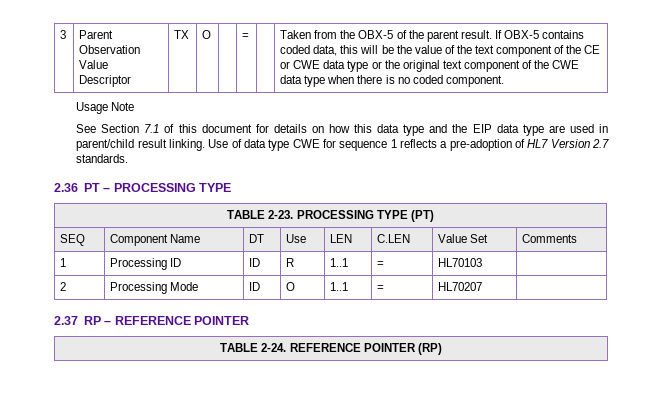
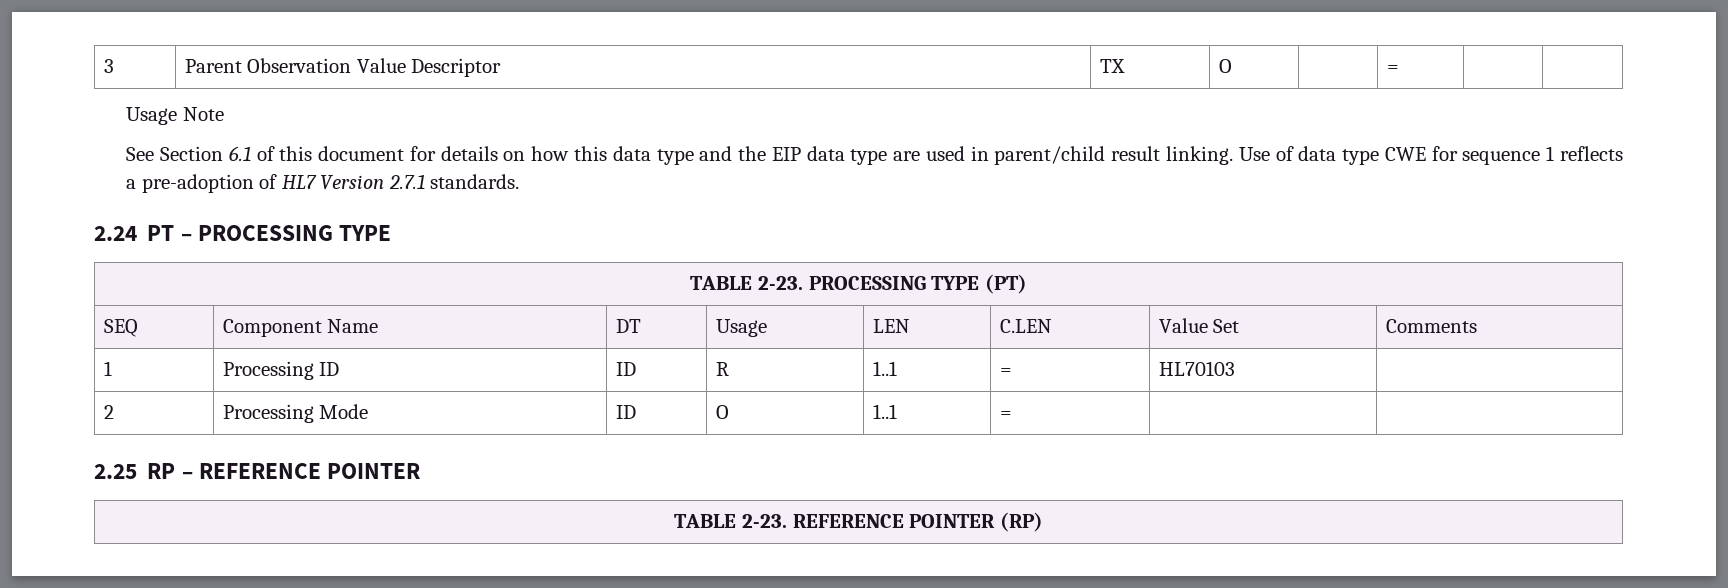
- Taken from the OBX-5 of the parent result. If OBX-5 contains coded data, this will be the value of the text component of the CE or CWE data type or the original text component of the CWE data type when there is no coded component.
- See Section 7.1 of this document for details on how this data type and the EIP data type are used in parent/child result linking.
+ See Section 6.1 of this document for details on how this data type and the EIP data type are used in parent/child result linking.
- Use of data type CWE for sequence 1 reflects a pre-adoption of HL7 Version 2.7 standards.
+ Use of data type CWE for sequence 1 reflects a pre-adoption of HL7 Version 2.7.1 standards.
- 2.36 PT – PROCESSING TYPE
+ 2.24 PT – PROCESSING TYPE
- SEQ | Component Name | DT | Use | LEN | C.LEN | Value Set | Comments
+ SEQ | Component Name | DT | Usage | LEN | C.LEN | Value Set | Comments
- 2 | Processing Mode | ID | O | 1..1 | = | HL70207 |
- 2.37 RP – REFERENCE POINTER
+ 2 | Processing Mode | ID | O | 1..1 | = | |
+ 2.25 RP – REFERENCE POINTER
- TABLE 2-24. REFERENCE POINTER (RP)
+ TABLE 2-23. REFERENCE POINTER (RP)

